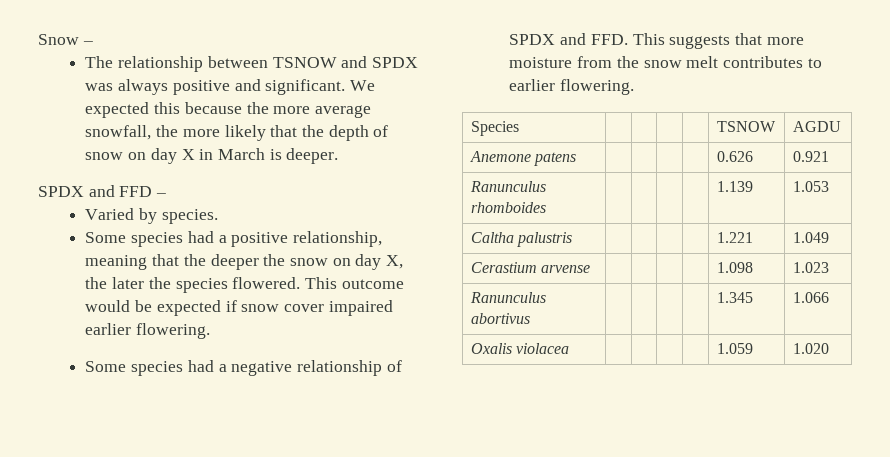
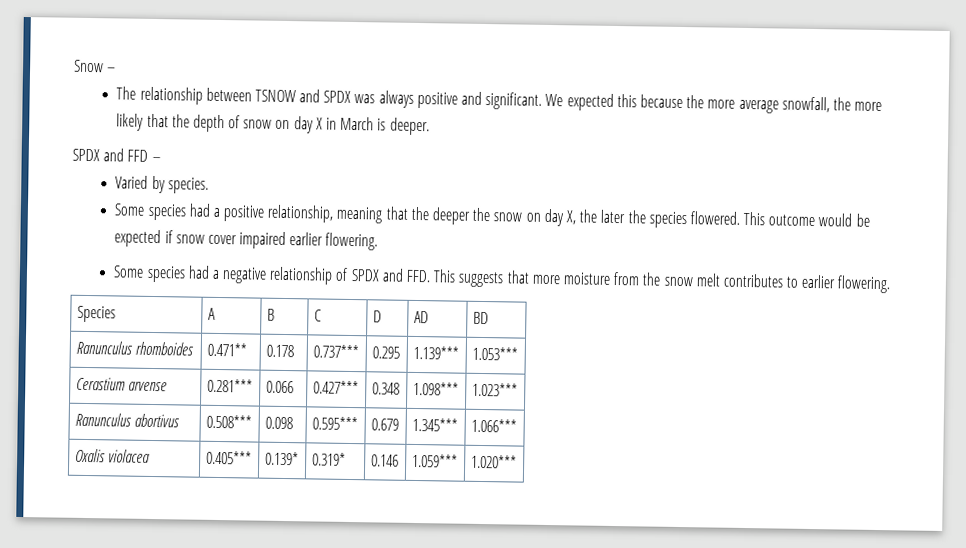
- Species | | | | | TSNOW | AGDU
- Anemone patens | | | | | 0.626 | 0.921
- Ranunculus rhomboides | | | | | 1.139 | 1.053
- Caltha palustris | | | | | 1.221 | 1.049
- Cerastium arvense | | | | | 1.098 | 1.023
- Ranunculus abortivus | | | | | 1.345 | 1.066
- Oxalis violacea | | | | | 1.059 | 1.020
+ Species | A | B | C | D | AD | BD
+ Ranunculus rhomboides | 0.471** | 0.178 | 0.737*** | 0.295 | 1.139*** | 1.053***
+ Cerastium arvense | 0.281*** | 0.066 | 0.427*** | 0.348 | 1.098*** | 1.023***
+ Ranunculus abortivus | 0.508*** | 0.098 | 0.595*** | 0.679 | 1.345*** | 1.066***
+ Oxalis violacea | 0.405*** | 0.139* | 0.319* | 0.146 | 1.059*** | 1.020***

